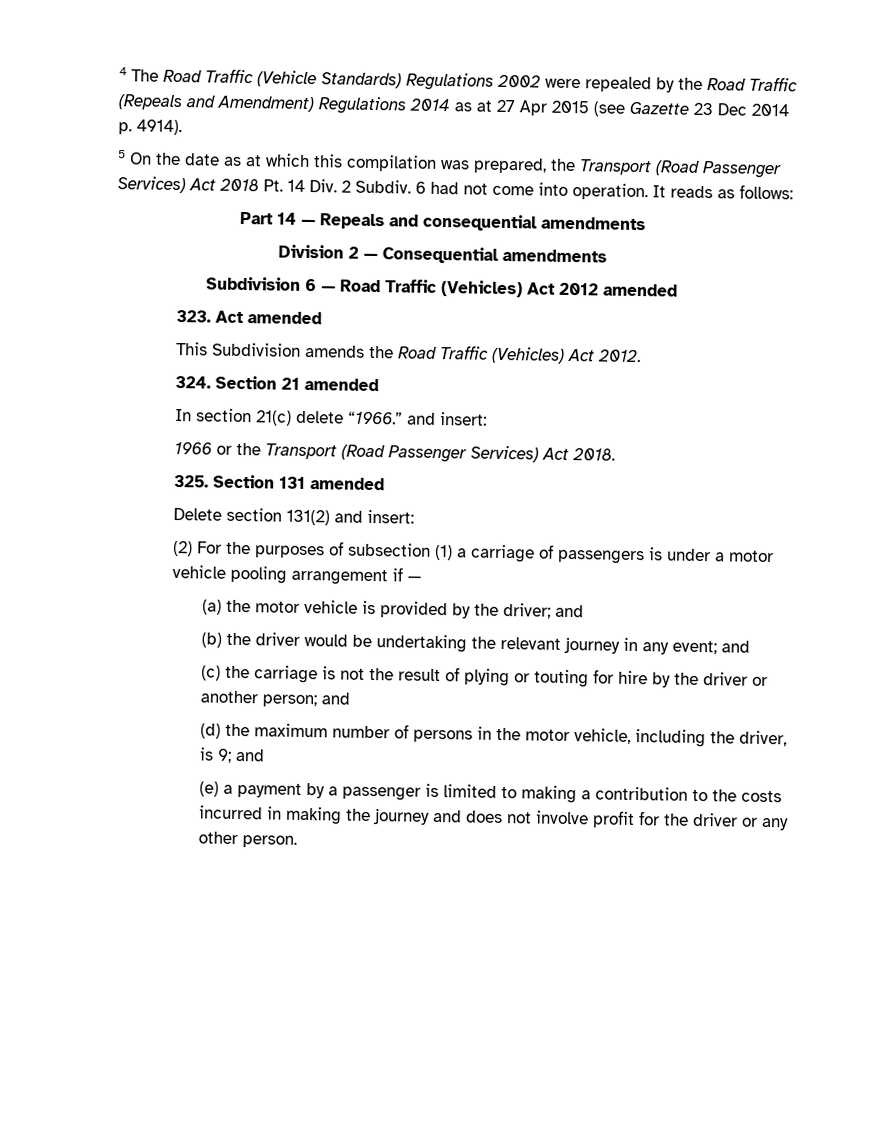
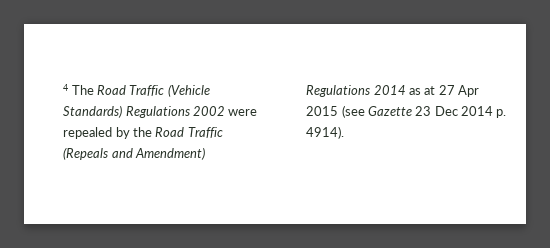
- 5 On the date as at which this compilation was prepared, the Transport (Road Passenger Services) Act 2018 Pt. 14 Div. 2 Subdiv. 6 had not come into operation. It reads as follows:
- Part 14 — Repeals and consequential amendments
- Division 2 — Consequential amendments
- Subdivision 6 — Road Traffic (Vehicles) Act 2012 amended
- 323. Act amended
- This Subdivision amends the Road Traffic (Vehicles) Act 2012.
- 324. Section 21 amended
- In section 21(c) delete “1966.” and insert:
- 1966 or the Transport (Road Passenger Services) Act 2018.
- 325. Section 131 amended
- Delete section 131(2) and insert:
- (2) For the purposes of subsection (1) a carriage of passengers is under a motor vehicle pooling arrangement if —
- (a) the motor vehicle is provided by the driver; and
- (b) the driver would be undertaking the relevant journey in any event; and
- (c) the carriage is not the result of plying or touting for hire by the driver or another person; and
- (d) the maximum number of persons in the motor vehicle, including the driver, is 9; and
- (e) a payment by a passenger is limited to making a contribution to the costs incurred in making the journey and does not involve profit for the driver or any other person.

